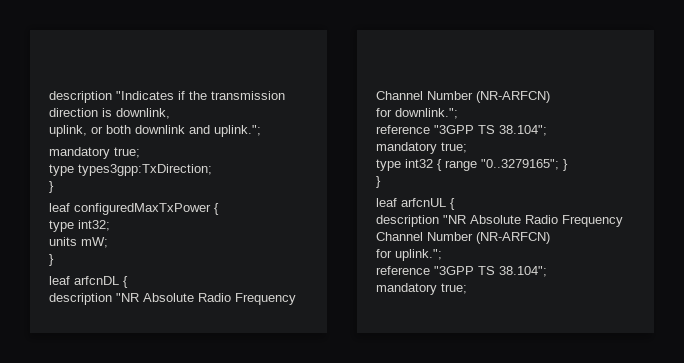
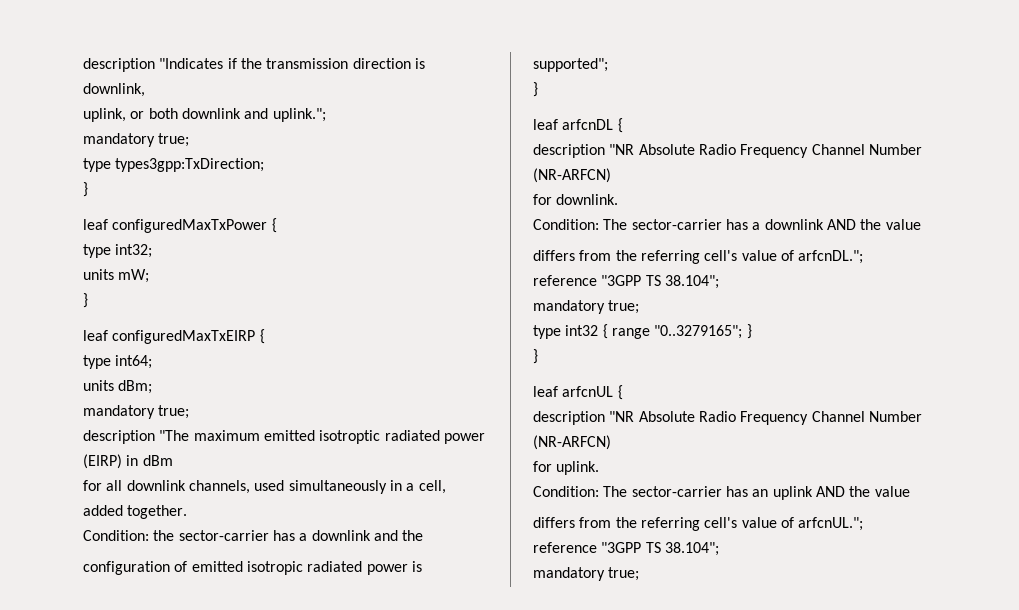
+ leaf configuredMaxTxEIRP {
+ type int64;
+ units dBm;
+ mandatory true;
+ description "The maximum emitted isotroptic radiated power (EIRP) in dBm
+ for all downlink channels, used simultaneously in a cell, added together.
+ Condition: the sector-carrier has a downlink and the
+ configuration of emitted isotropic radiated power is supported";
+ }
- for downlink.";
+ for downlink.
+ Condition: The sector-carrier has a downlink AND the value
+ differs from the referring cell's value of arfcnDL.";
- for uplink.";
+ for uplink.
+ Condition: The sector-carrier has an uplink AND the value
+ differs from the referring cell's value of arfcnUL.";

